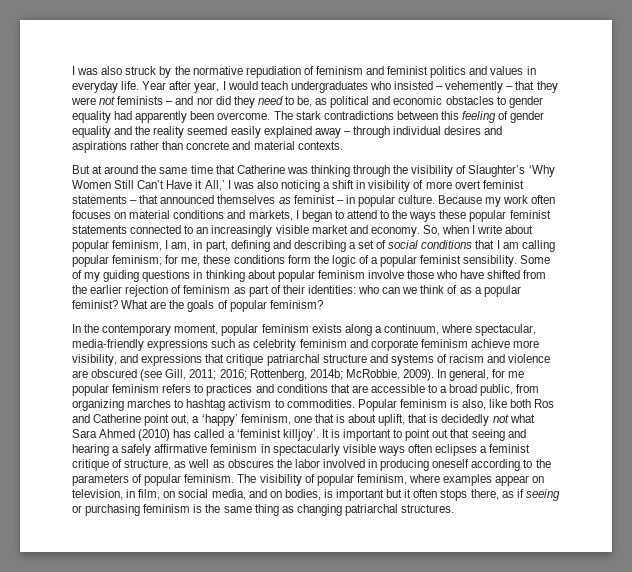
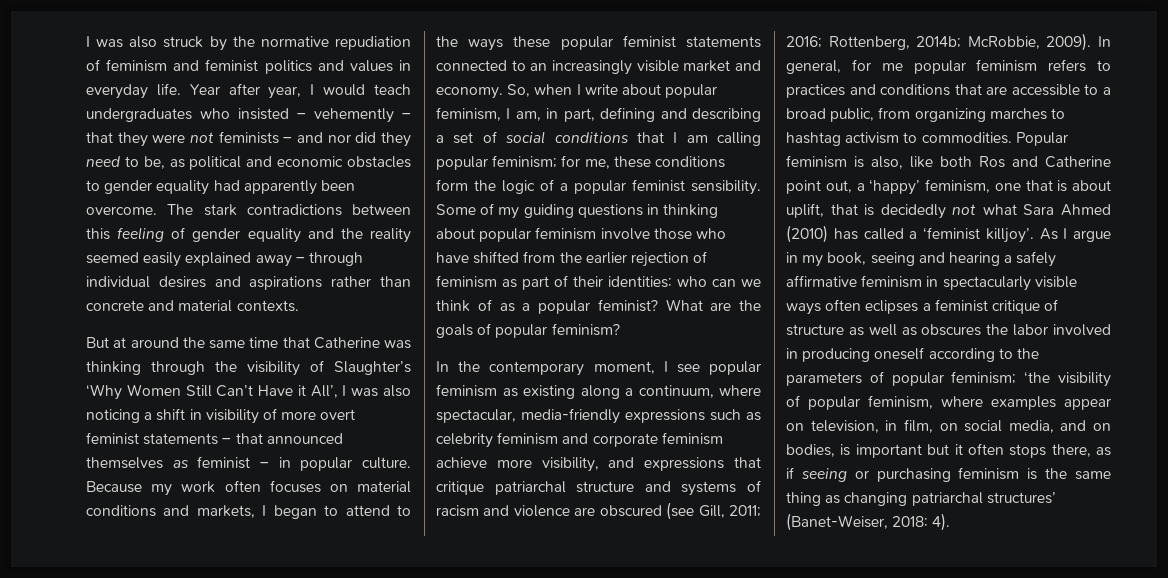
- But at around the same time that Catherine was thinking through the visibility of Slaughter’s ‘Why Women Still Can’t Have it All,’ I was also noticing a shift in visibility of more overt feminist statements – that announced themselves as feminist – in popular culture.
+ But at around the same time that Catherine was thinking through the visibility of Slaughter’s ‘Why Women Still Can’t Have it All’, I was also noticing a shift in visibility of more overt feminist statements – that announced themselves as feminist – in popular culture.
- In the contemporary moment, popular feminism exists along a continuum, where spectacular, media-friendly expressions such as celebrity feminism and corporate feminism achieve more visibility, and expressions that critique patriarchal structure and systems of racism and violence are obscured (see Gill, 2011; 2016; Rottenberg, 2014b; McRobbie, 2009).
+ In the contemporary moment, I see popular feminism as existing along a continuum, where spectacular, media-friendly expressions such as celebrity feminism and corporate feminism achieve more visibility, and expressions that critique patriarchal structure and systems of racism and violence are obscured (see Gill, 2011; 2016; Rottenberg, 2014b; McRobbie, 2009).
- It is important to point out that seeing and hearing a safely affirmative feminism in spectacularly visible ways often eclipses a feminist critique of structure, as well as obscures the labor involved in producing oneself according to the parameters of popular feminism. The visibility of popular feminism, where examples appear on television, in film, on social media, and on bodies, is important but it often stops there, as if seeing or purchasing feminism is the same thing as changing patriarchal structures.
+ As I argue in my book, seeing and hearing a safely affirmative feminism in spectacularly visible ways often eclipses a feminist critique of structure as well as obscures the labor involved in producing oneself according to the parameters of popular feminism; ‘the visibility of popular feminism, where examples appear on television, in film, on social media, and on bodies, is important but it often stops there, as if seeing or purchasing feminism is the same thing as changing patriarchal structures’ (Banet-Weiser, 2018: 4).

